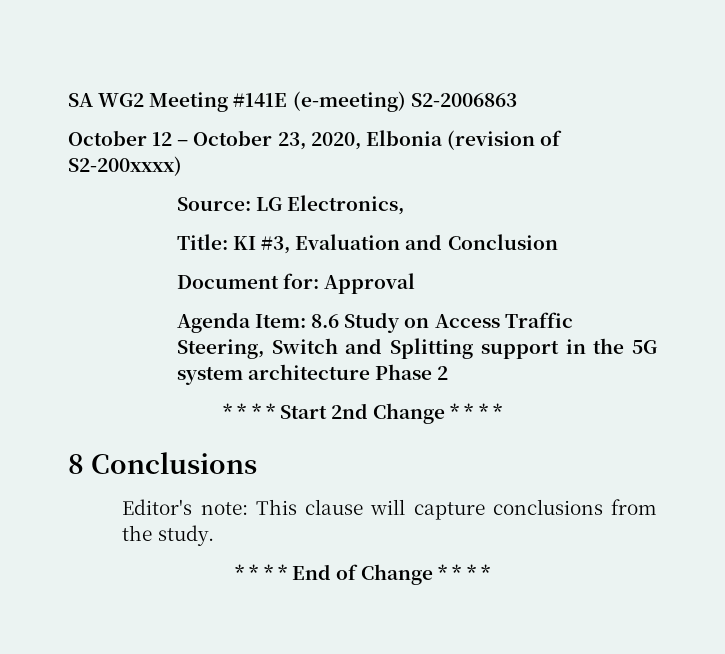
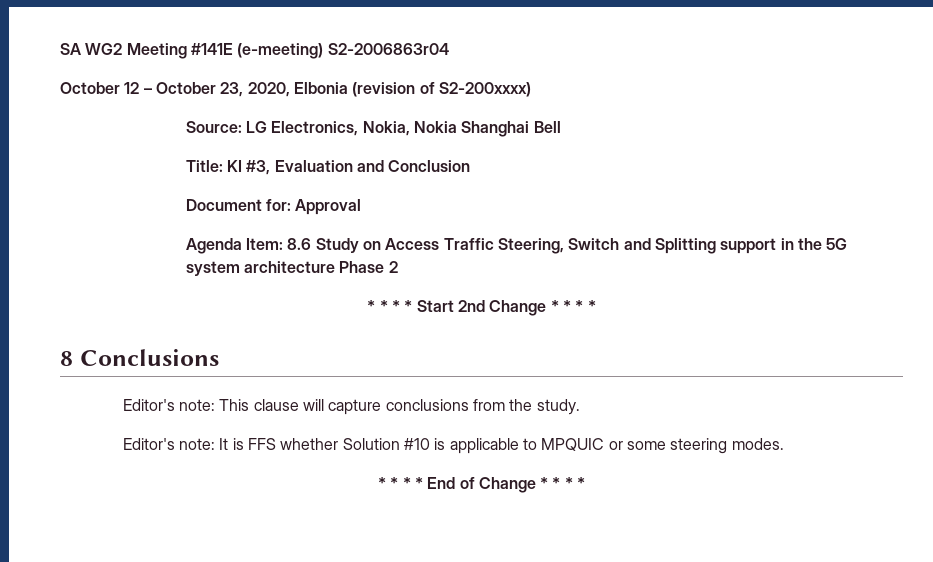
- SA WG2 Meeting #141E (e-meeting) S2-2006863
+ SA WG2 Meeting #141E (e-meeting) S2-2006863r04
- Source: LG Electronics,
+ Source: LG Electronics, Nokia, Nokia Shanghai Bell
+ Editor's note: It is FFS whether Solution #10 is applicable to MPQUIC or some steering modes.

